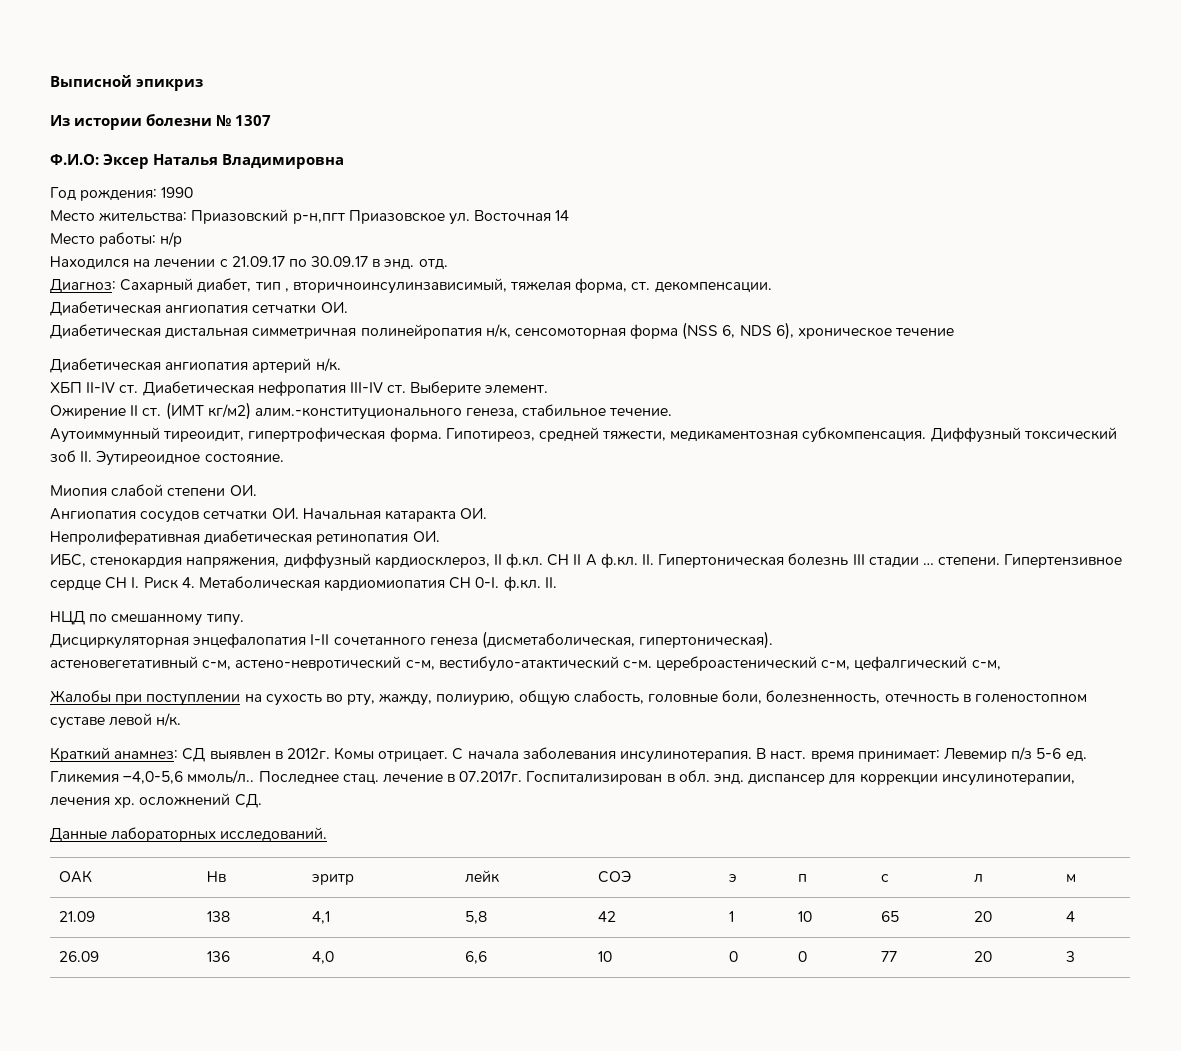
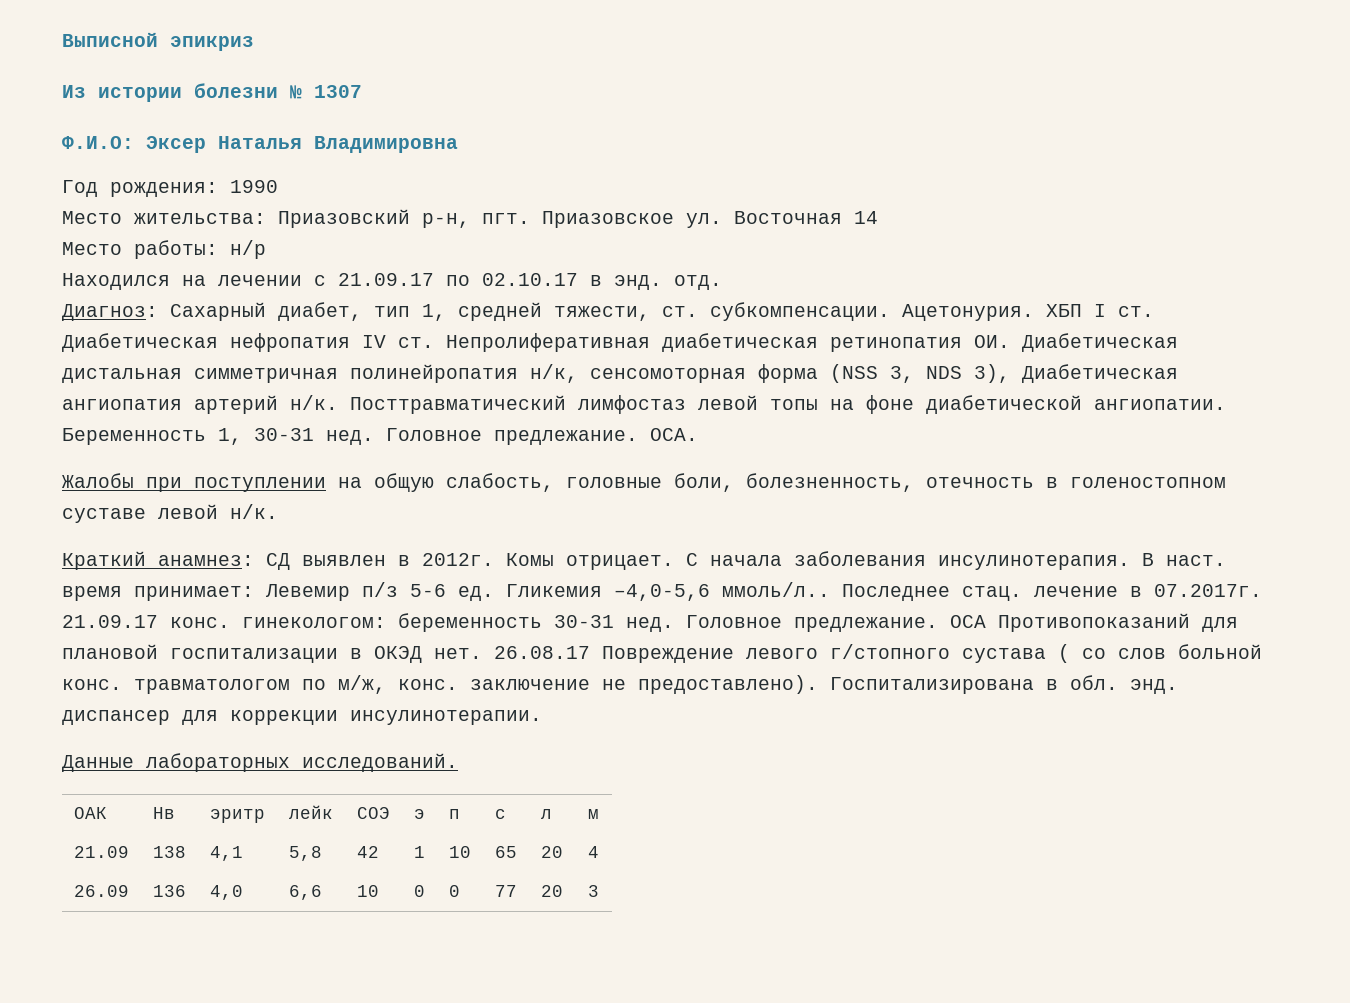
- Место жительства: Приазовский р-н,пгт Приазовское ул. Восточная 14
+ Место жительства: Приазовский р-н, пгт. Приазовское ул. Восточная 14
- Находился на лечении с 21.09.17 по 30.09.17 в энд. отд.
+ Находился на лечении с 21.09.17 по 02.10.17 в энд. отд.
- Диагноз: Сахарный диабет, тип , вторичноинсулинзависимый, тяжелая форма, ст. декомпенсации.
- Диабетическая ангиопатия сетчатки ОИ.
- Диабетическая дистальная симметричная полинейропатия н/к, сенсомоторная форма (NSS 6, NDS 6), хроническое течение
- Диабетическая ангиопатия артерий н/к.
- ХБП II-IV ст. Диабетическая нефропатия III-IV ст. Выберите элемент.
- Ожирение II ст. (ИМТ кг/м2) алим.-конституционального генеза, стабильное течение.
- Аутоиммунный тиреоидит, гипертрофическая форма. Гипотиреоз, средней тяжести, медикаментозная субкомпенсация. Диффузный токсический зоб II. Эутиреоидное состояние.
- Миопия слабой степени ОИ.
- Ангиопатия сосудов сетчатки ОИ. Начальная катаракта ОИ.
- Непролиферативная диабетическая ретинопатия ОИ.
- ИБС, стенокардия напряжения, диффузный кардиосклероз, II ф.кл. СН II А ф.кл. II. Гипертоническая болезнь III стадии … степени. Гипертензивное сердце СН I. Риск 4. Метаболическая кардиомиопатия СН 0-I. ф.кл. II.
- НЦД по смешанному типу.
- Дисциркуляторная энцефалопатия I-II сочетанного генеза (дисметаболическая, гипертоническая).
- астеновегетативный с-м, астено-невротический с-м, вестибуло-атактический с-м. цереброастенический с-м, цефалгический с-м,
+ Диагноз: Сахарный диабет, тип 1, средней тяжести, ст. субкомпенсации. Ацетонурия. ХБП I ст. Диабетическая нефропатия IV ст. Непролиферативная диабетическая ретинопатия ОИ. Диабетическая дистальная симметричная полинейропатия н/к, сенсомоторная форма (NSS 3, NDS 3), Диабетическая ангиопатия артерий н/к. Посттравматический лимфостаз левой топы на фоне диабетической ангиопатии. Беременность 1, 30-31 нед. Головное предлежание. ОСА.
- Жалобы при поступлении на сухость во рту, жажду, полиурию, общую слабость, головные боли, болезненность, отечность в голеностопном суставе левой н/к.
+ Жалобы при поступлении на общую слабость, головные боли, болезненность, отечность в голеностопном суставе левой н/к.
- Последнее стац. лечение в 07.2017г. Госпитализирован в обл. энд. диспансер для коррекции инсулинотерапии, лечения хр. осложнений СД.
+ Последнее стац. лечение в 07.2017г. 21.09.17 конс. гинекологом: беременность 30-31 нед. Головное предлежание. ОСА Противопоказаний для плановой госпитализации в ОКЭД нет. 26.08.17 Повреждение левого г/стопного сустава ( со слов больной конс. травматологом по м/ж, конс. заключение не предоставлено). Госпитализирована в обл. энд. диспансер для коррекции инсулинотерапии.

